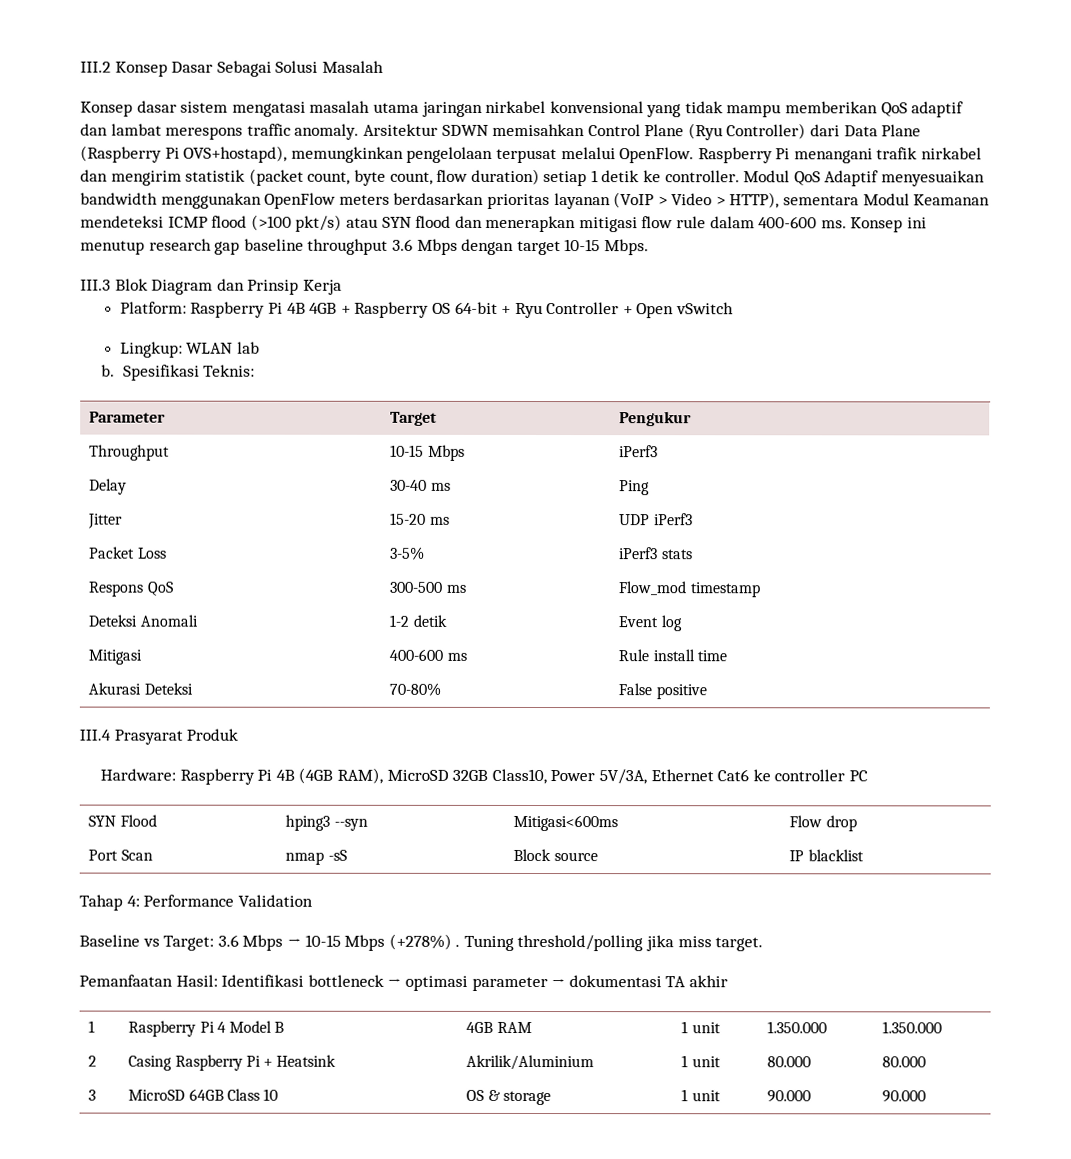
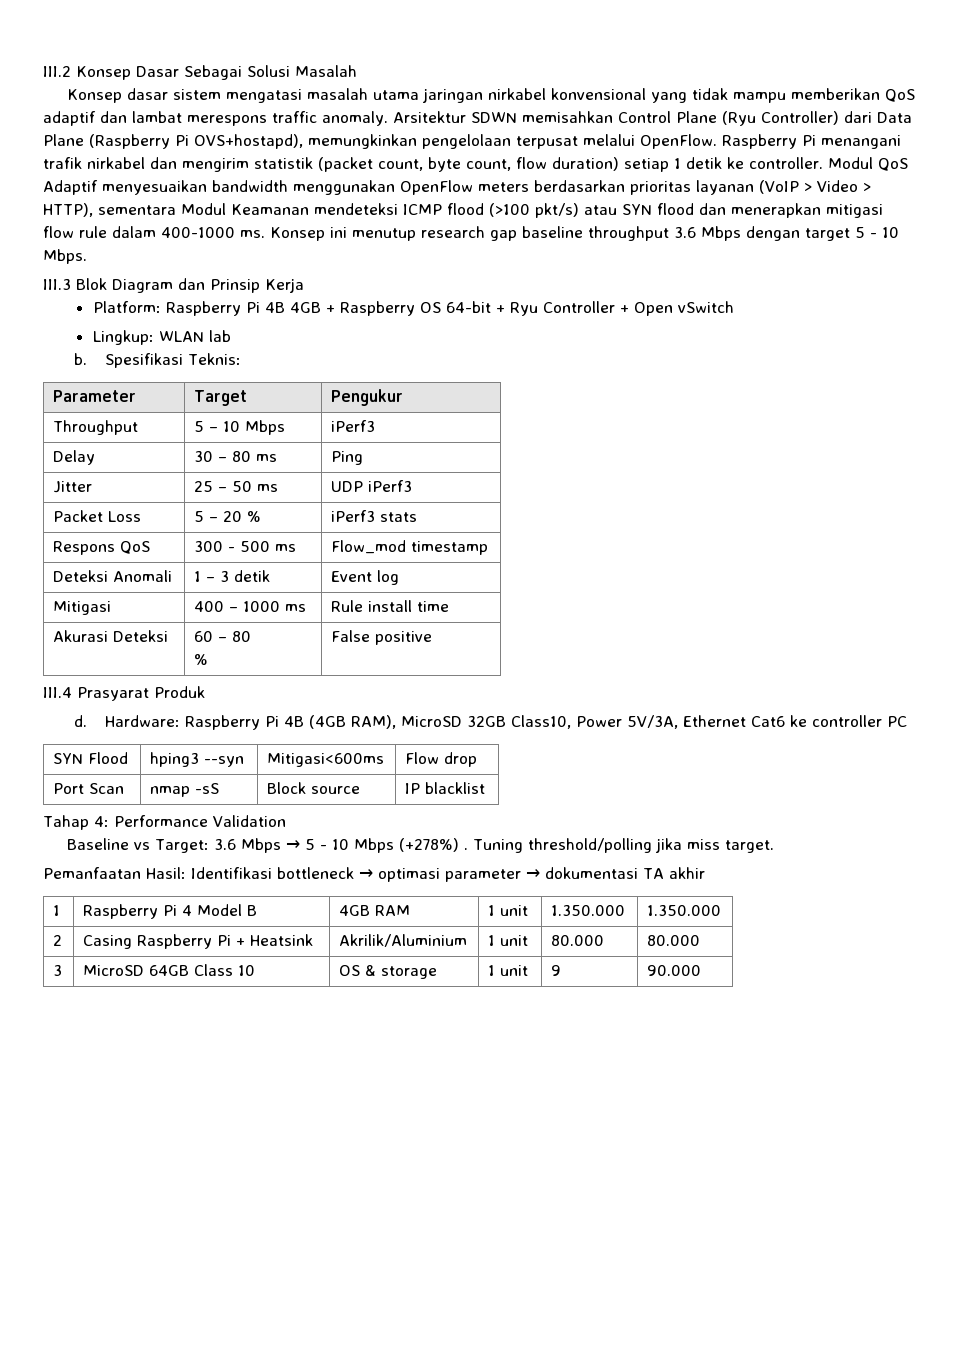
- Modul QoS Adaptif menyesuaikan bandwidth menggunakan OpenFlow meters berdasarkan prioritas layanan (VoIP > Video > HTTP), sementara Modul Keamanan mendeteksi ICMP flood (>100 pkt/s) atau SYN flood dan menerapkan mitigasi flow rule dalam 400-600 ms.
+ Modul QoS Adaptif menyesuaikan bandwidth menggunakan OpenFlow meters berdasarkan prioritas layanan (VoIP > Video > HTTP), sementara Modul Keamanan mendeteksi ICMP flood (>100 pkt/s) atau SYN flood dan menerapkan mitigasi flow rule dalam 400-1000 ms.
- Konsep ini menutup research gap baseline throughput 3.6 Mbps dengan target 10-15 Mbps.
+ Konsep ini menutup research gap baseline throughput 3.6 Mbps dengan target 5 - 10 Mbps.
- Throughput | 10-15 Mbps | iPerf3
+ Throughput | 5 – 10 Mbps | iPerf3
- Delay | 30-40 ms | Ping
+ Delay | 30 – 80 ms | Ping
- Jitter | 15-20 ms | UDP iPerf3
+ Jitter | 25 – 50 ms | UDP iPerf3
- Packet Loss | 3-5% | iPerf3 stats
+ Packet Loss | 5 – 20 % | iPerf3 stats
- Respons QoS | 300-500 ms | Flow_mod timestamp
+ Respons QoS | 300 - 500 ms | Flow_mod timestamp
- Deteksi Anomali | 1-2 detik | Event log
+ Deteksi Anomali | 1 – 3 detik | Event log
- Mitigasi | 400-600 ms | Rule install time
+ Mitigasi | 400 – 1000 ms | Rule install time
- Akurasi Deteksi | 70-80% | False positive
+ Akurasi Deteksi | 60 – 80
+ % | False positive
+ d.
- Baseline vs Target: 3.6 Mbps → 10-15 Mbps (+278%) .
+ Baseline vs Target: 3.6 Mbps → 5 - 10 Mbps (+278%) .
- 3 | MicroSD 64GB Class 10 | OS & storage | 1 unit | 90.000 | 90.000
+ 3 | MicroSD 64GB Class 10 | OS & storage | 1 unit | 9 | 90.000

